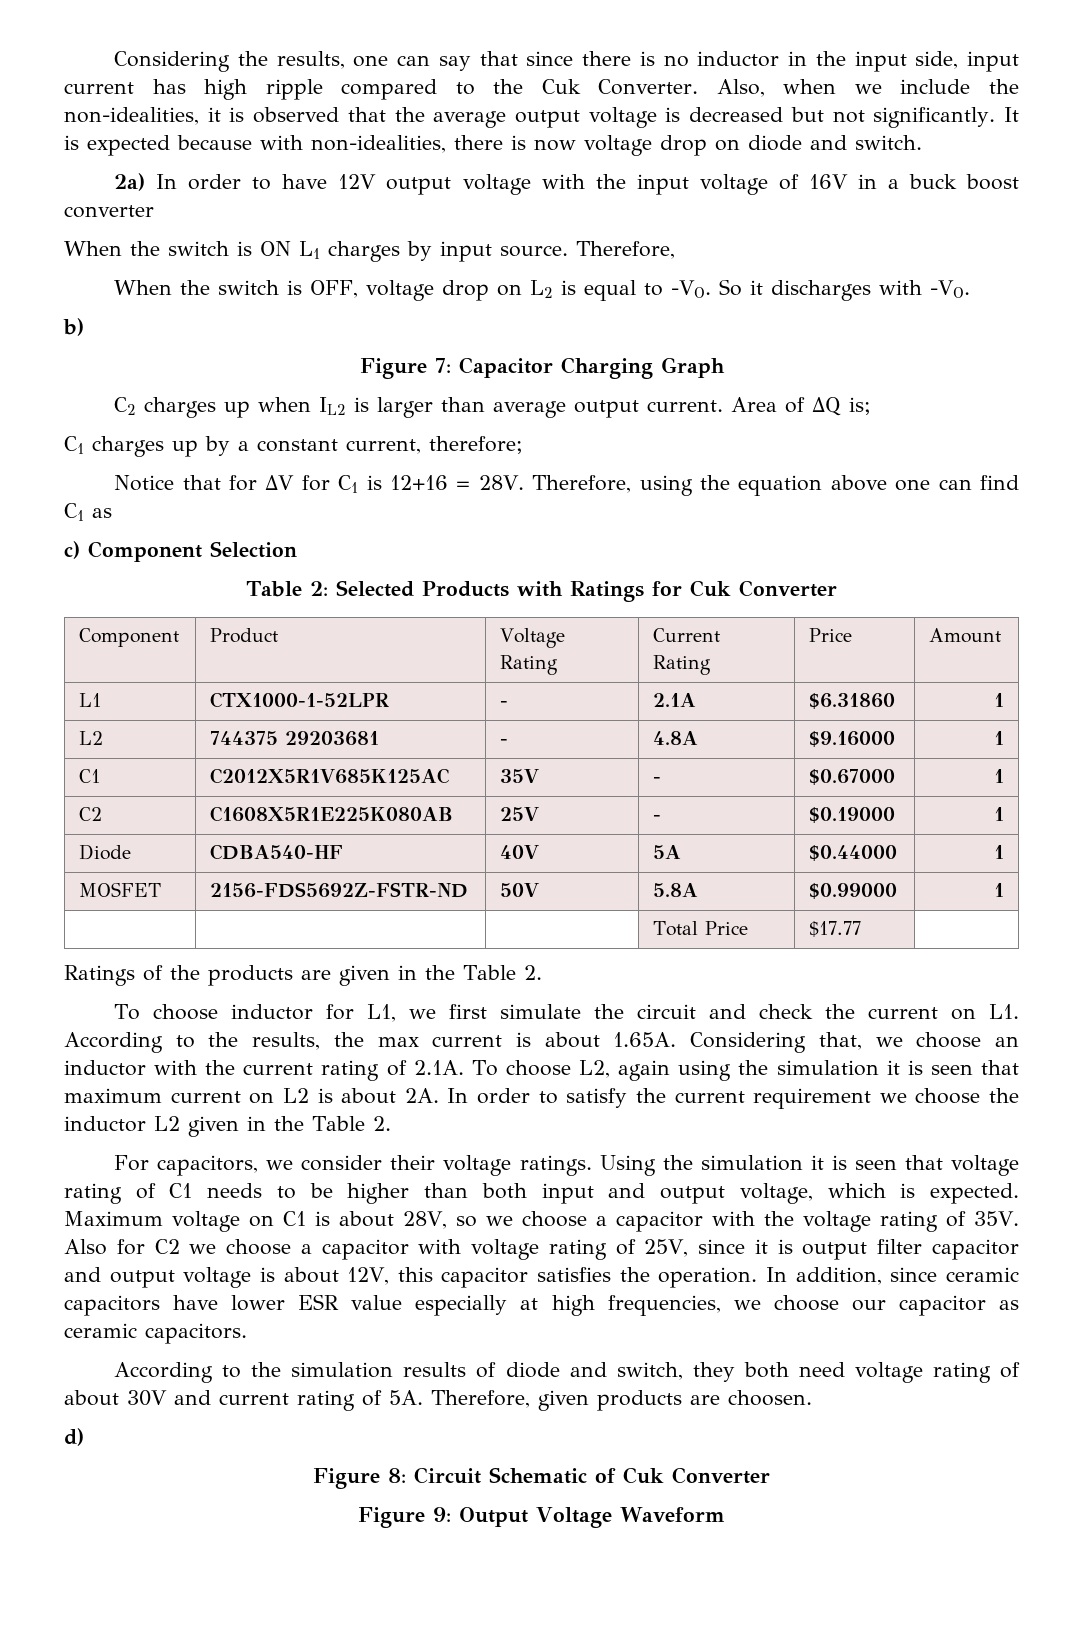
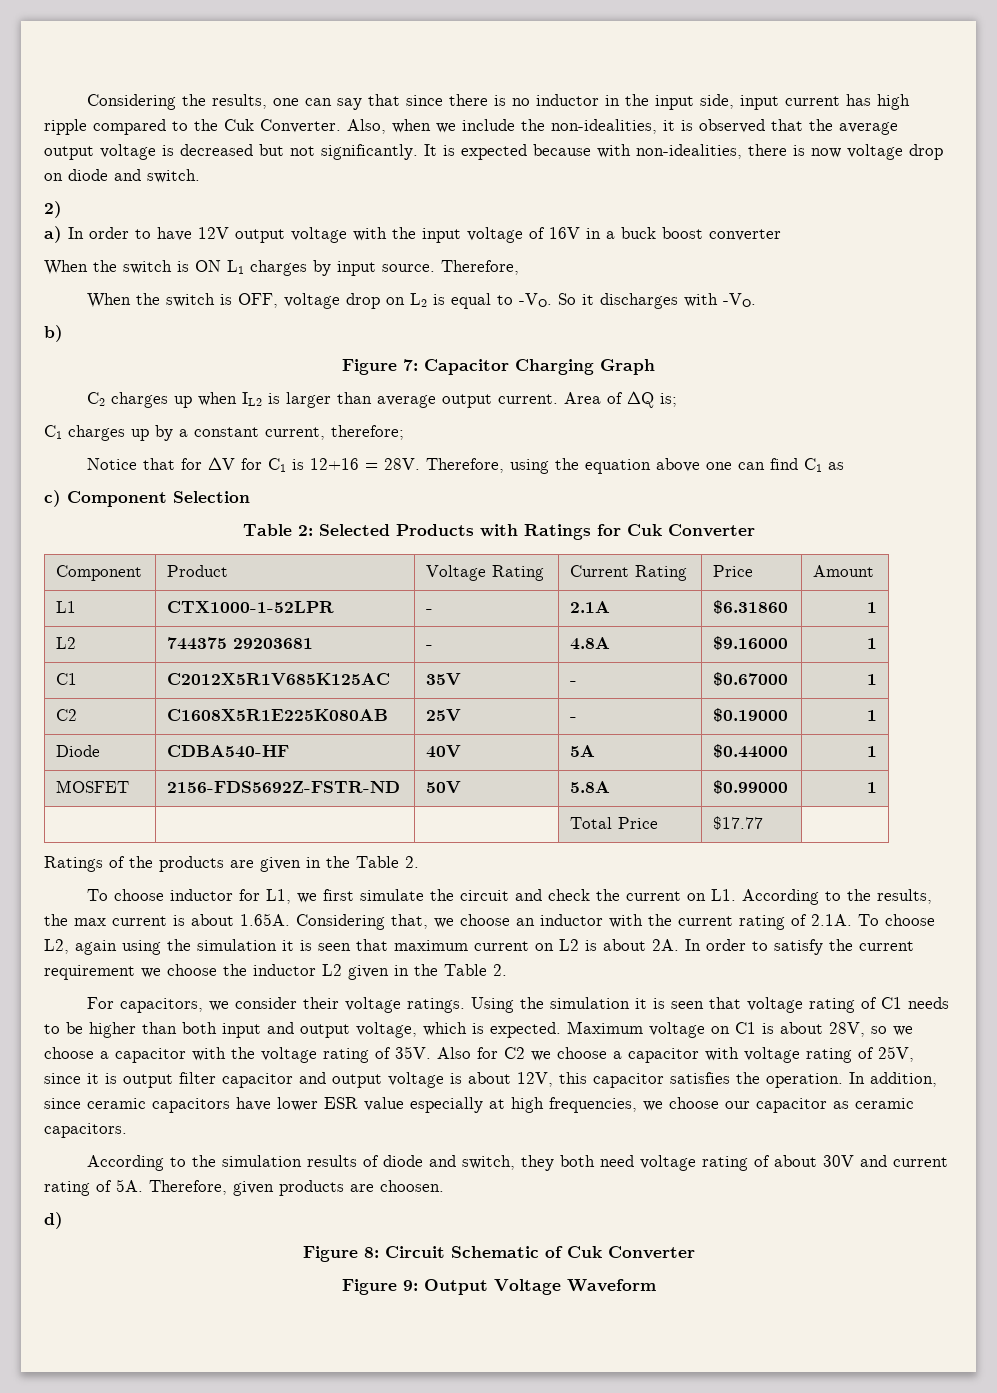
- 2a) In order to have 12V output voltage with the input voltage of 16V in a buck boost converter
+ 2)
+ a) In order to have 12V output voltage with the input voltage of 16V in a buck boost converter

